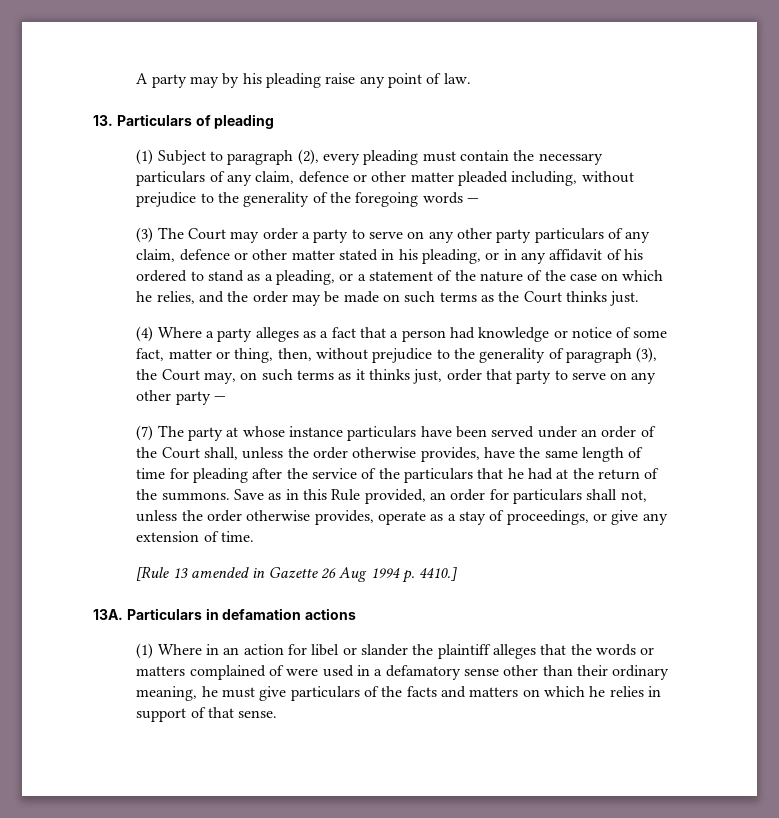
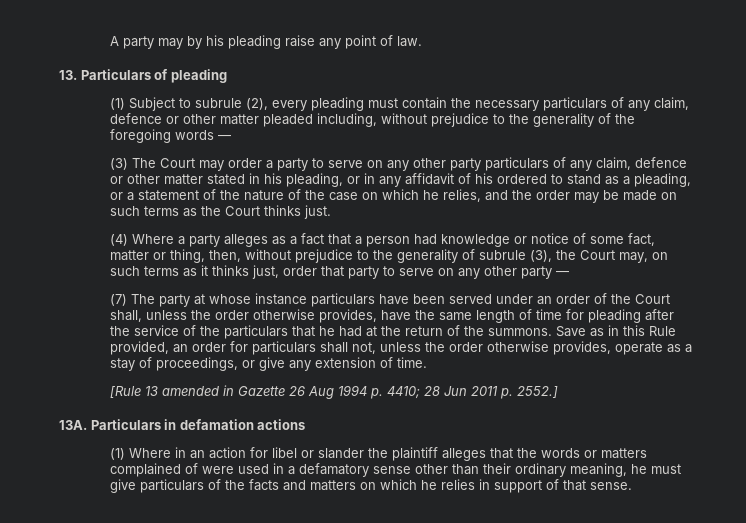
- (1) Subject to paragraph (2), every pleading must contain the necessary particulars of any claim, defence or other matter pleaded including, without prejudice to the generality of the foregoing words —
+ (1) Subject to subrule (2), every pleading must contain the necessary particulars of any claim, defence or other matter pleaded including, without prejudice to the generality of the foregoing words —
- (4) Where a party alleges as a fact that a person had knowledge or notice of some fact, matter or thing, then, without prejudice to the generality of paragraph (3), the Court may, on such terms as it thinks just, order that party to serve on any other party —
+ (4) Where a party alleges as a fact that a person had knowledge or notice of some fact, matter or thing, then, without prejudice to the generality of subrule (3), the Court may, on such terms as it thinks just, order that party to serve on any other party —
- [Rule 13 amended in Gazette 26 Aug 1994 p. 4410.]
+ [Rule 13 amended in Gazette 26 Aug 1994 p. 4410; 28 Jun 2011 p. 2552.]

